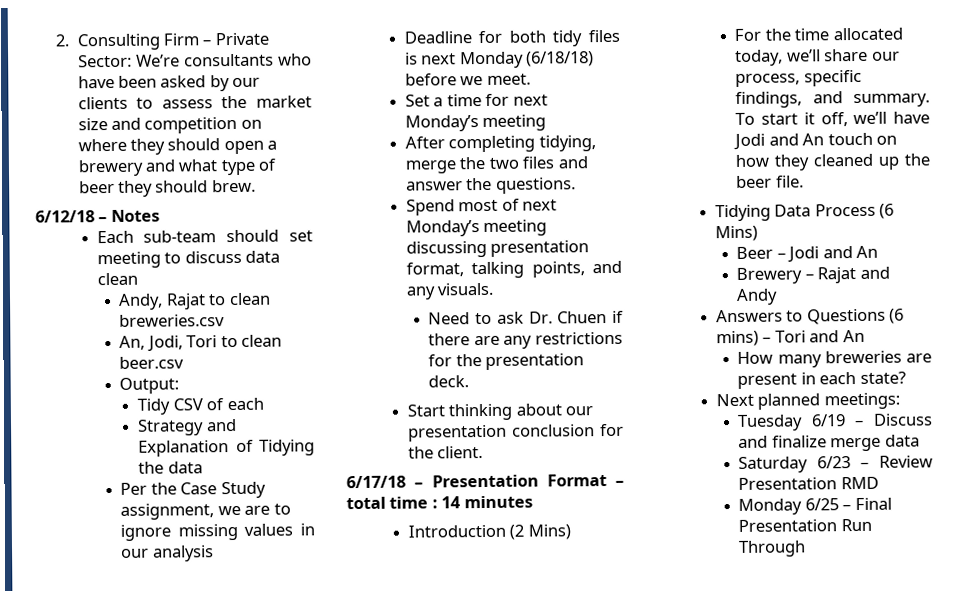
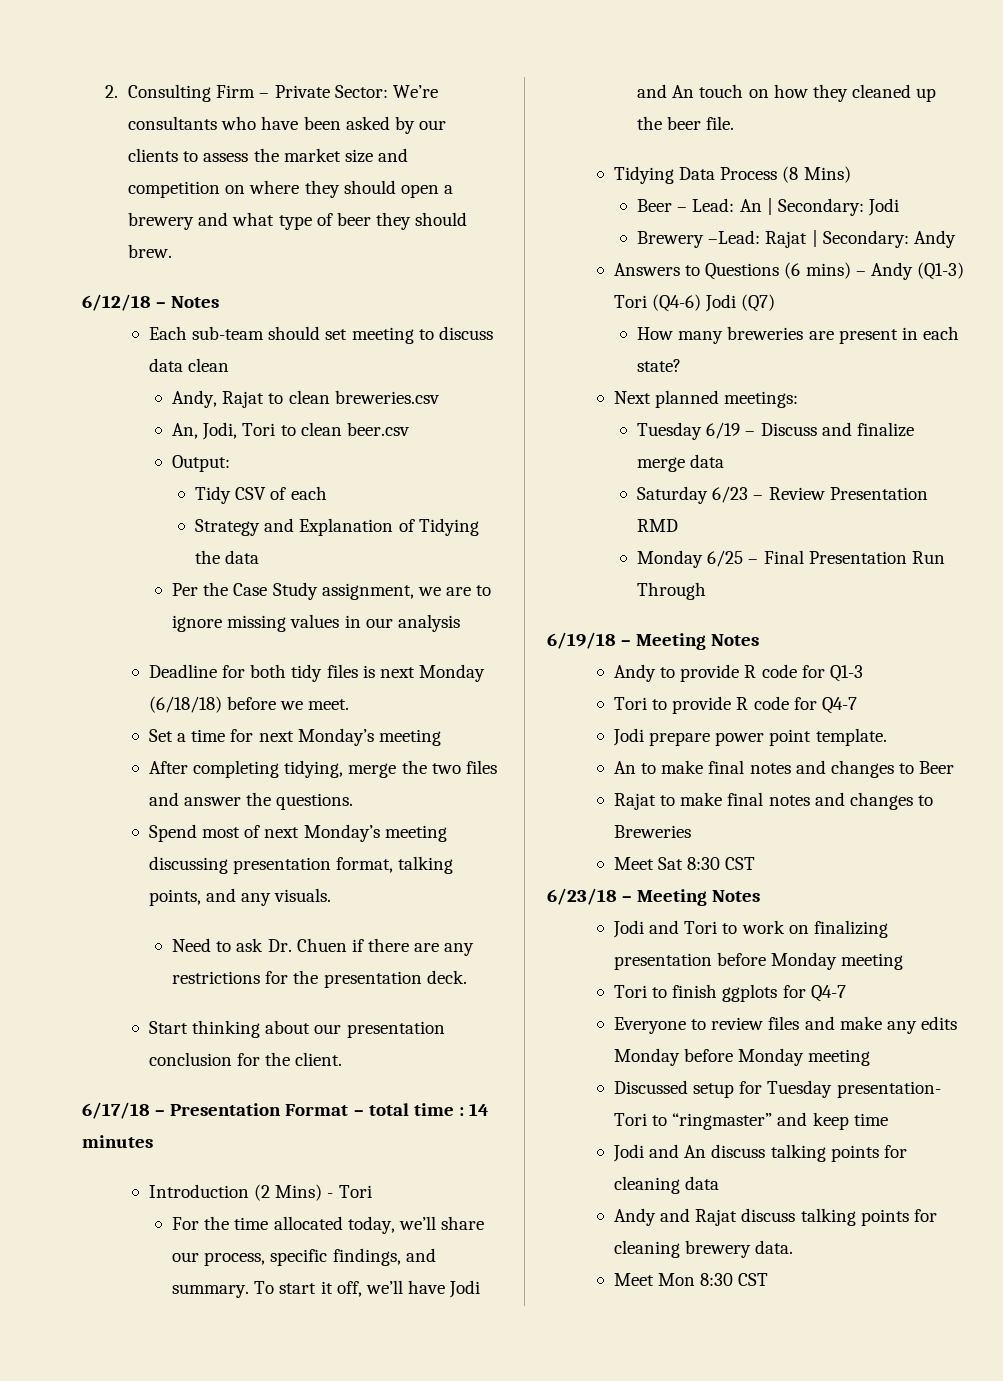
- Introduction (2 Mins)
+ Introduction (2 Mins) - Tori
- Tidying Data Process (6 Mins)
+ Tidying Data Process (8 Mins)
- Beer – Jodi and An
+ Beer – Lead: An | Secondary: Jodi
- Brewery – Rajat and Andy
+ Brewery –Lead: Rajat | Secondary: Andy
- Answers to Questions (6 mins) – Tori and An
+ Answers to Questions (6 mins) – Andy (Q1-3) Tori (Q4-6) Jodi (Q7)
+ 6/19/18 – Meeting Notes
+ Andy to provide R code for Q1-3
+ Tori to provide R code for Q4-7
+ Jodi prepare power point template.
+ An to make final notes and changes to Beer
+ Rajat to make final notes and changes to Breweries
+ Meet Sat 8:30 CST
+ 6/23/18 – Meeting Notes
+ Jodi and Tori to work on finalizing presentation before Monday meeting
+ Tori to finish ggplots for Q4-7
+ Everyone to review files and make any edits Monday before Monday meeting
+ Discussed setup for Tuesday presentation- Tori to “ringmaster” and keep time
+ Jodi and An discuss talking points for cleaning data
+ Andy and Rajat discuss talking points for cleaning brewery data.
+ Meet Mon 8:30 CST

